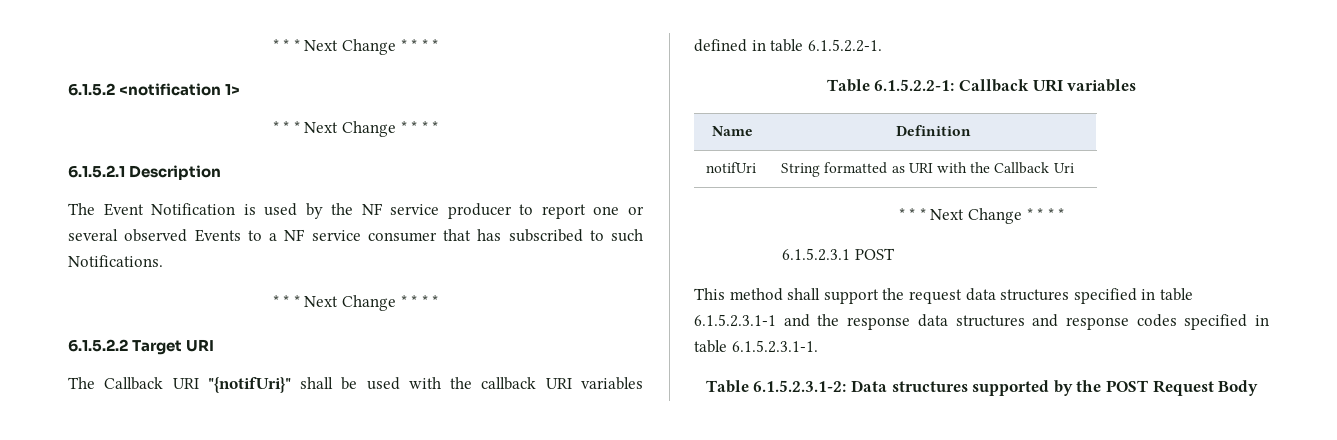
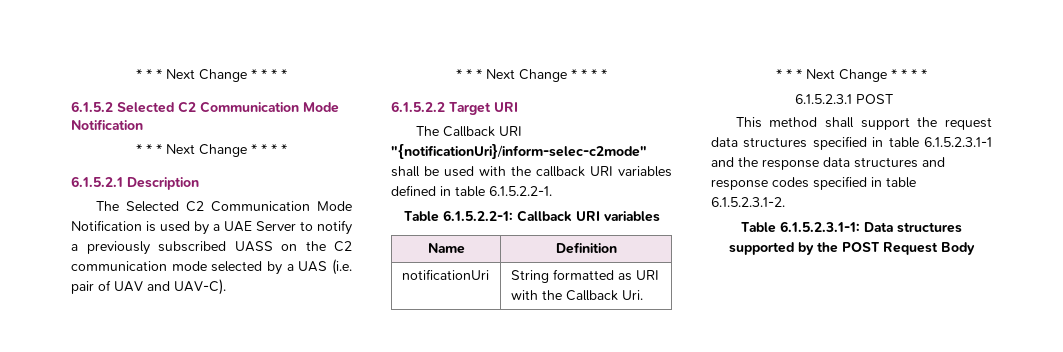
- 6.1.5.2 <notification 1>
+ 6.1.5.2 Selected C2 Communication Mode Notification
- The Event Notification is used by the NF service producer to report one or several observed Events to a NF service consumer that has subscribed to such Notifications.
+ The Selected C2 Communication Mode Notification is used by a UAE Server to notify a previously subscribed UASS on the C2 communication mode selected by a UAS (i.e. pair of UAV and UAV-C).
- The Callback URI "{notifUri}" shall be used with the callback URI variables defined in table 6.1.5.2.2-1.
+ The Callback URI "{notificationUri}/inform-selec-c2mode" shall be used with the callback URI variables defined in table 6.1.5.2.2-1.
- notifUri | String formatted as URI with the Callback Uri
+ notificationUri | String formatted as URI with the Callback Uri.
- This method shall support the request data structures specified in table 6.1.5.2.3.1-1 and the response data structures and response codes specified in table 6.1.5.2.3.1-1.
- Table 6.1.5.2.3.1-2: Data structures supported by the POST Request Body
+ This method shall support the request data structures specified in table 6.1.5.2.3.1-1 and the response data structures and response codes specified in table 6.1.5.2.3.1-2.
+ Table 6.1.5.2.3.1-1: Data structures supported by the POST Request Body

